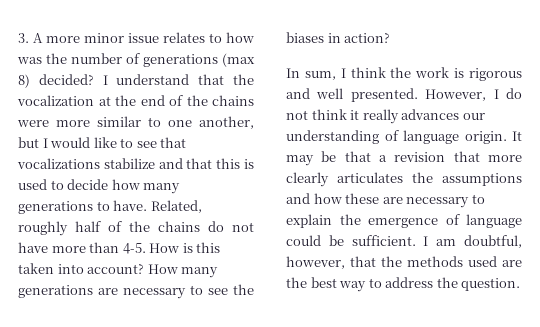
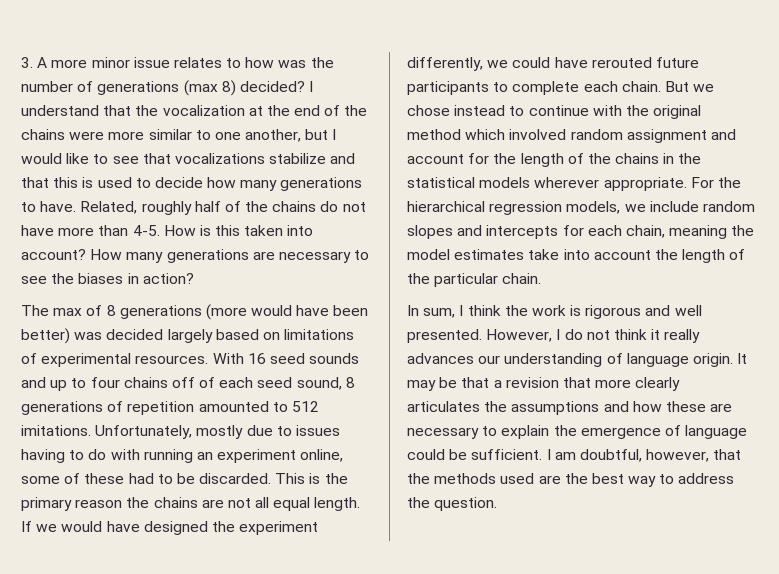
+ The max of 8 generations (more would have been better) was decided largely based on limitations of experimental resources. With 16 seed sounds and up to four chains off of each seed sound, 8 generations of repetition amounted to 512 imitations. Unfortunately, mostly due to issues having to do with running an experiment online, some of these had to be discarded. This is the primary reason the chains are not all equal length. If we would have designed the experiment differently, we could have rerouted future participants to complete each chain. But we chose instead to continue with the original method which involved random assignment and account for the length of the chains in the statistical models wherever appropriate. For the hierarchical regression models, we include random slopes and intercepts for each chain, meaning the model estimates take into account the length of the particular chain.

